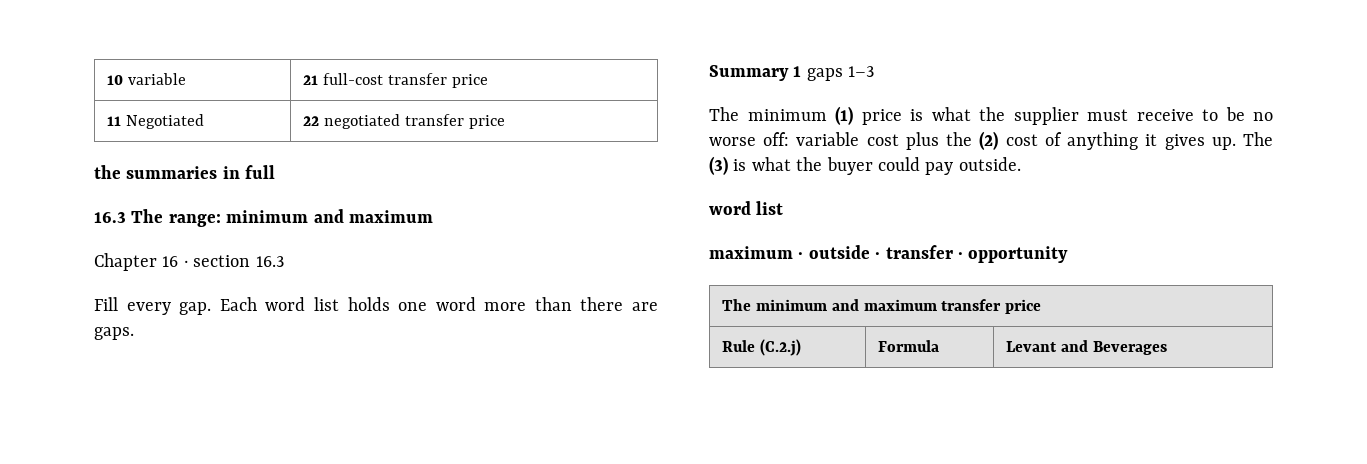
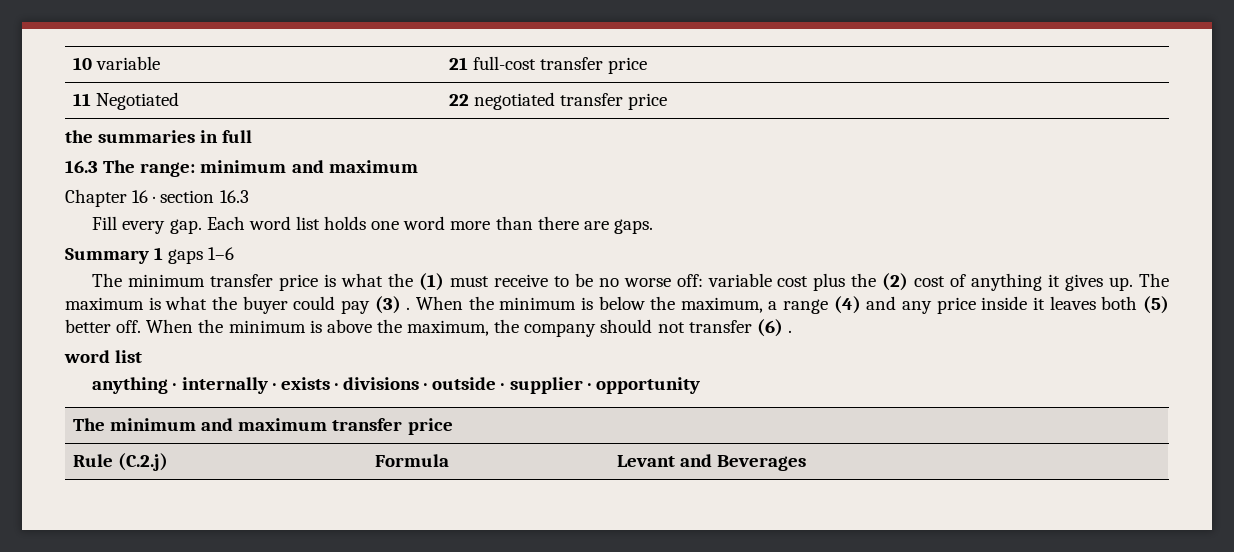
- Summary 1 gaps 1–3
- The minimum (1) price is what the supplier must receive to be no worse off: variable cost plus the (2) cost of anything it gives up.
+ Summary 1 gaps 1–6
+ The minimum transfer price is what the (1) must receive to be no worse off: variable cost plus the (2) cost of anything it gives up.
- The (3) is what the buyer could pay outside.
+ The maximum is what the buyer could pay (3) . When the minimum is below the maximum, a range (4) and any price inside it leaves both (5) better off. When the minimum is above the maximum, the company should not transfer (6) .
  word list
- maximum · outside · transfer · opportunity
+ anything · internally · exists · divisions · outside · supplier · opportunity

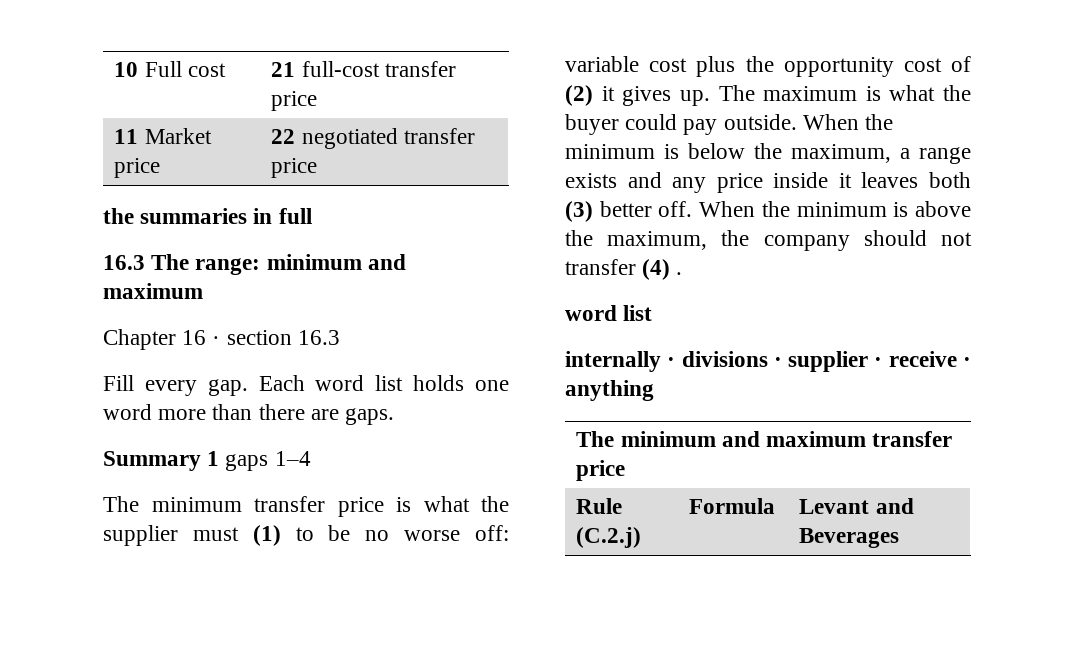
- 10 variable | 21 full-cost transfer price
+ 10 Full cost | 21 full-cost transfer price
- 11 Negotiated | 22 negotiated transfer price
+ 11 Market price | 22 negotiated transfer price
- Summary 1 gaps 1–6
+ Summary 1 gaps 1–4
- The minimum transfer price is what the (1) must receive to be no worse off: variable cost plus the (2) cost of anything it gives up.
+ The minimum transfer price is what the supplier must (1) to be no worse off: variable cost plus the opportunity cost of (2) it gives up.
- The maximum is what the buyer could pay (3) .
+ The maximum is what the buyer could pay outside.
- When the minimum is below the maximum, a range (4) and any price inside it leaves both (5) better off.
+ When the minimum is below the maximum, a range exists and any price inside it leaves both (3) better off.
- When the minimum is above the maximum, the company should not transfer (6) .
+ When the minimum is above the maximum, the company should not transfer (4) .
- anything · internally · exists · divisions · outside · supplier · opportunity
+ internally · divisions · supplier · receive · anything

